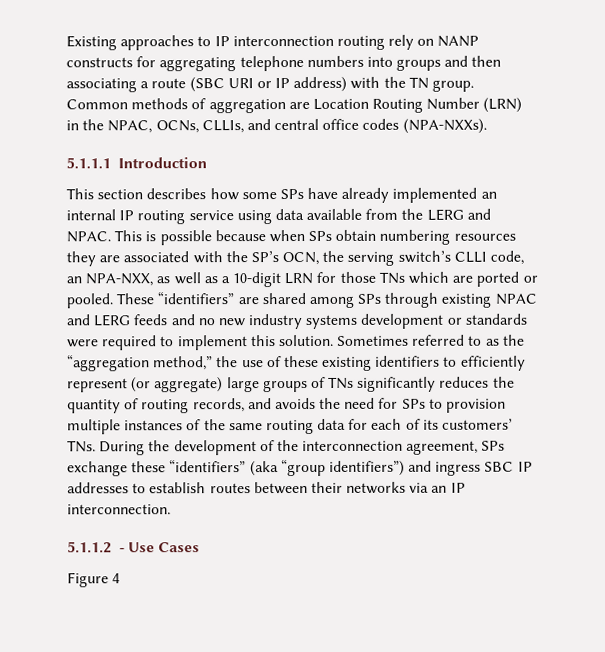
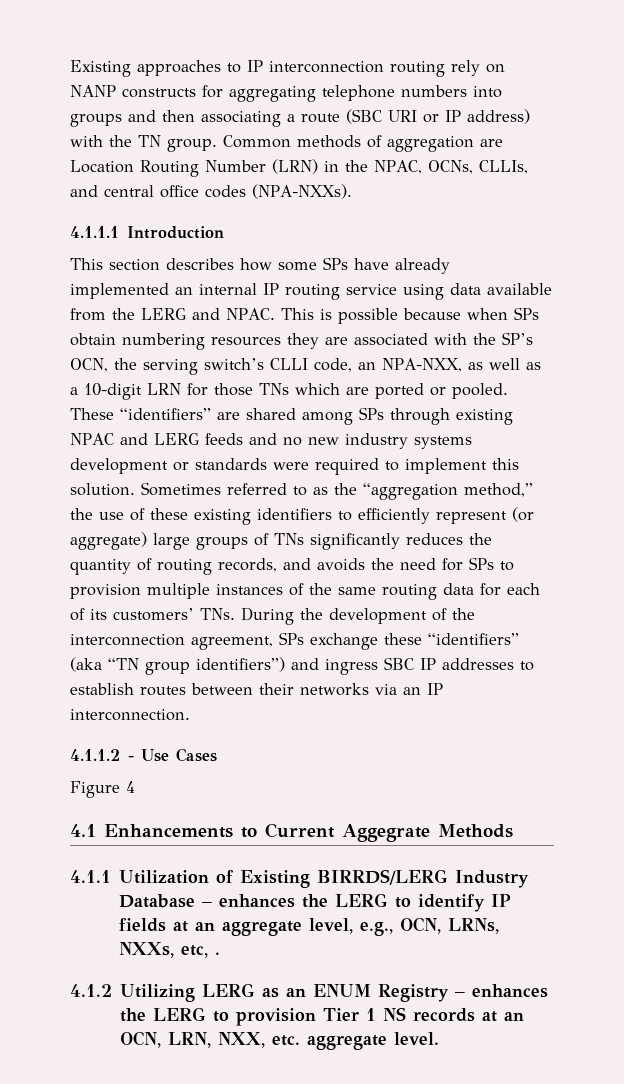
- 5.1.1.1 Introduction
+ 4.1.1.1 Introduction
- Sometimes referred to as the “aggregation method,” the use of these existing identifiers to efficiently represent (or aggregate) large groups of TNs significantly reduces the quantity of routing records, and avoids the need for SPs to provision multiple instances of the same routing data for each of its customers’ TNs. During the development of the interconnection agreement, SPs exchange these “identifiers” (aka “group identifiers”) and ingress SBC IP addresses to establish routes between their networks via an IP interconnection.
+ Sometimes referred to as the “aggregation method,” the use of these existing identifiers to efficiently represent (or aggregate) large groups of TNs significantly reduces the quantity of routing records, and avoids the need for SPs to provision multiple instances of the same routing data for each of its customers’ TNs. During the development of the interconnection agreement, SPs exchange these “identifiers” (aka “TN group identifiers”) and ingress SBC IP addresses to establish routes between their networks via an IP interconnection.
- 5.1.1.2 - Use Cases
+ 4.1.1.2 - Use Cases
+ 4.1 Enhancements to Current Aggegrate Methods
+ 4.1.1 Utilization of Existing BIRRDS/LERG Industry Database – enhances the LERG to identify IP fields at an aggregate level, e.g., OCN, LRNs, NXXs, etc, .
+ 4.1.2 Utilizing LERG as an ENUM Registry – enhances the LERG to provision Tier 1 NS records at an OCN, LRN, NXX, etc. aggregate level.

